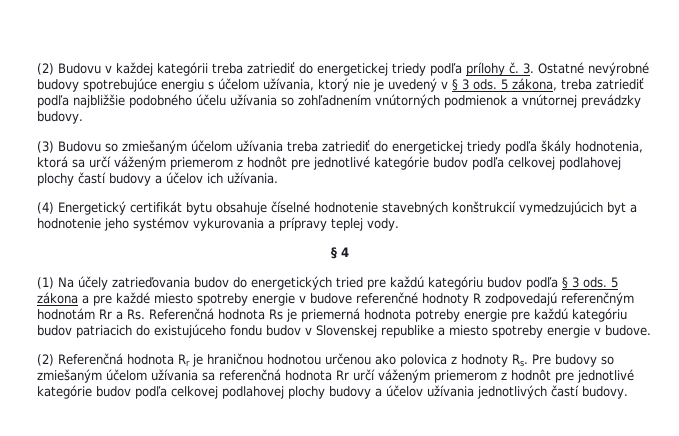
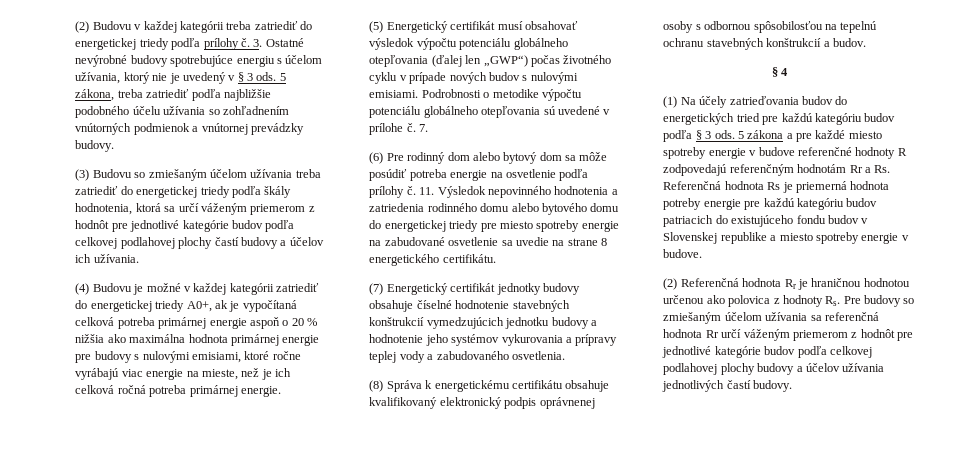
- (4) Energetický certifikát bytu obsahuje číselné hodnotenie stavebných konštrukcií vymedzujúcich byt a hodnotenie jeho systémov vykurovania a prípravy teplej vody.
+ (4) Budovu je možné v každej kategórii zatriediť do energetickej triedy A0+, ak je vypočítaná celková potreba primárnej energie aspoň o 20 % nižšia ako maximálna hodnota primárnej energie pre budovy s nulovými emisiami, ktoré ročne vyrábajú viac energie na mieste, než je ich celková ročná potreba primárnej energie.
+ (5) Energetický certifikát musí obsahovať výsledok výpočtu potenciálu globálneho otepľovania (ďalej len „GWP“) počas životného cyklu v prípade nových budov s nulovými emisiami. Podrobnosti o metodike výpočtu potenciálu globálneho otepľovania sú uvedené v prílohe č. 7.
+ (6) Pre rodinný dom alebo bytový dom sa môže posúdiť potreba energie na osvetlenie podľa prílohy č. 11. Výsledok nepovinného hodnotenia a zatriedenia rodinného domu alebo bytového domu do energetickej triedy pre miesto spotreby energie na zabudované osvetlenie sa uvedie na strane 8 energetického certifikátu.
+ (7) Energetický certifikát jednotky budovy obsahuje číselné hodnotenie stavebných konštrukcií vymedzujúcich jednotku budovy a hodnotenie jeho systémov vykurovania a prípravy teplej vody a zabudovaného osvetlenia.
+ (8) Správa k energetickému certifikátu obsahuje kvalifikovaný elektronický podpis oprávnenej osoby s odbornou spôsobilosťou na tepelnú ochranu stavebných konštrukcií a budov.

